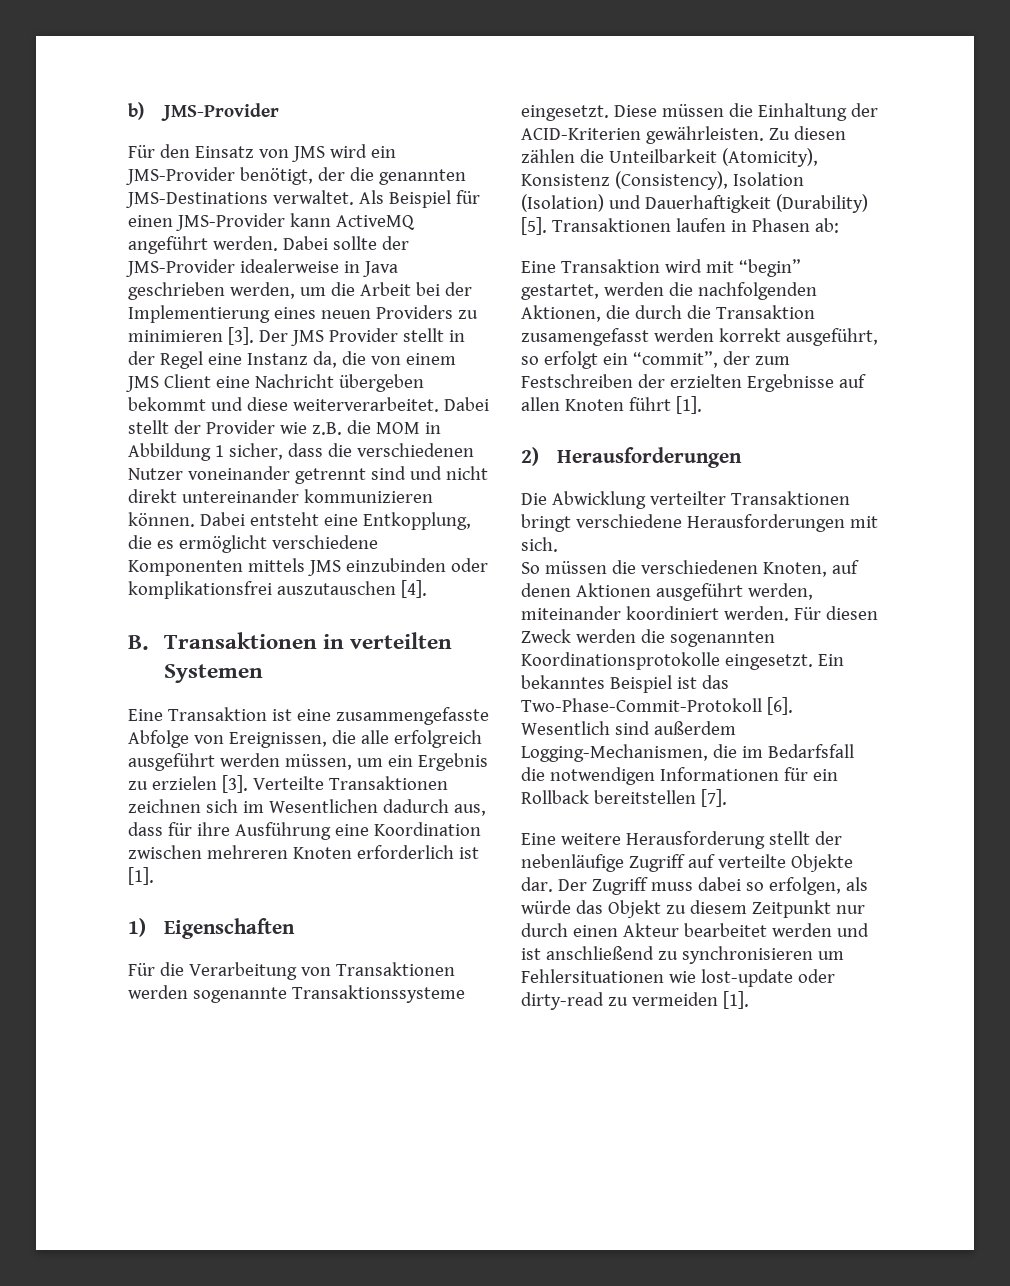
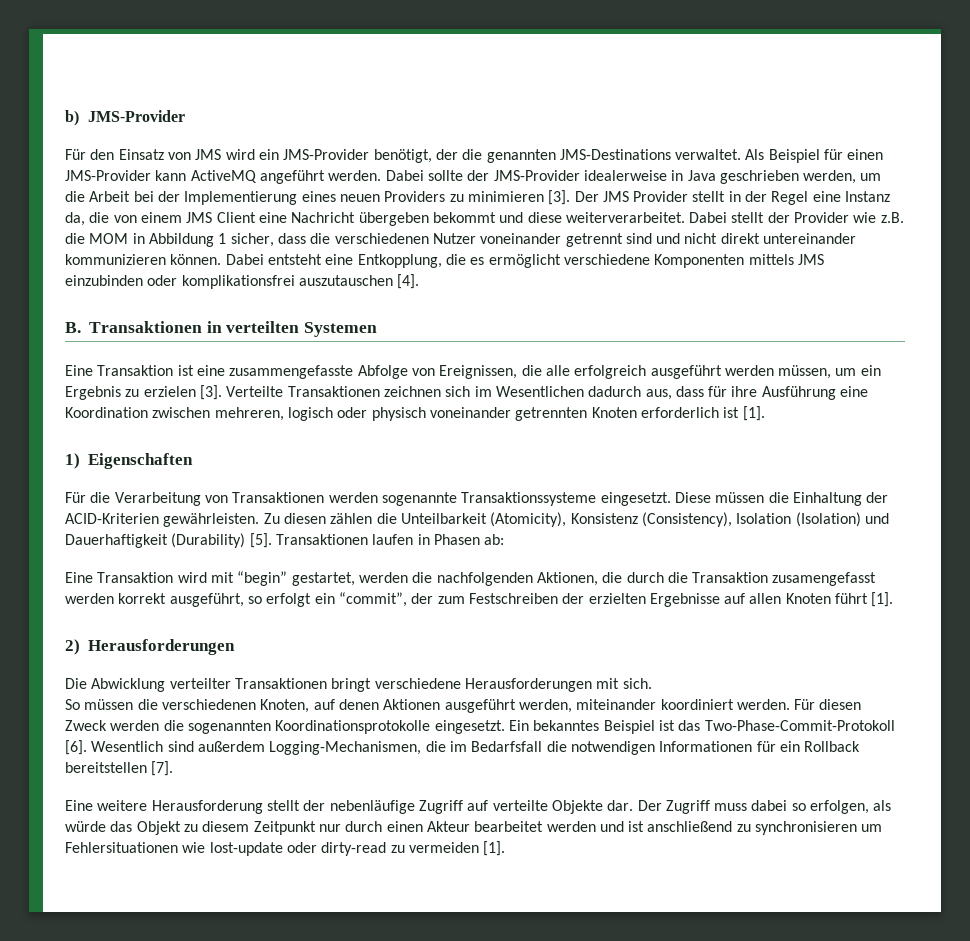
- Verteilte Transaktionen zeichnen sich im Wesentlichen dadurch aus, dass für ihre Ausführung eine Koordination zwischen mehreren Knoten erforderlich ist [1].
+ Verteilte Transaktionen zeichnen sich im Wesentlichen dadurch aus, dass für ihre Ausführung eine Koordination zwischen mehreren, logisch oder physisch voneinander getrennten Knoten erforderlich ist [1].

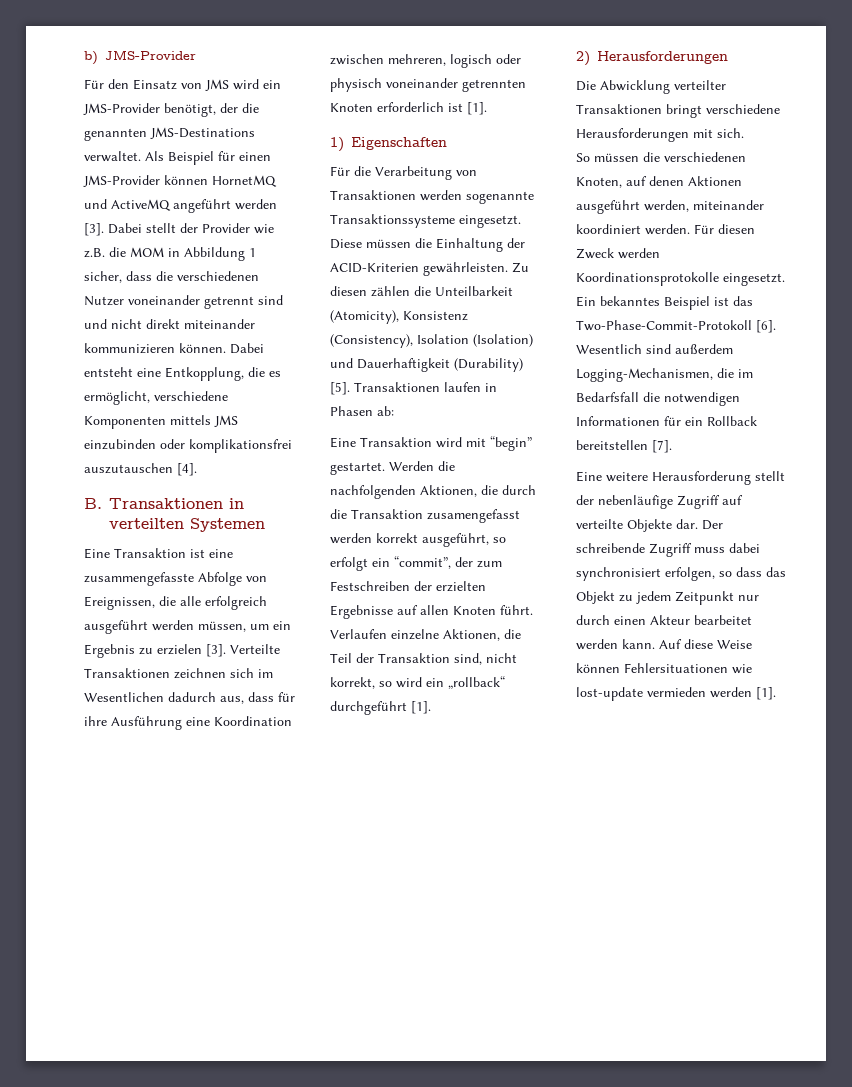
- Als Beispiel für einen JMS-Provider kann ActiveMQ angeführt werden. Dabei sollte der JMS-Provider idealerweise in Java geschrieben werden, um die Arbeit bei der Implementierung eines neuen Providers zu minimieren [3]. Der JMS Provider stellt in der Regel eine Instanz da, die von einem JMS Client eine Nachricht übergeben bekommt und diese weiterverarbeitet.
+ Als Beispiel für einen JMS-Provider können HornetMQ und ActiveMQ angeführt werden [3].
- Dabei stellt der Provider wie z.B. die MOM in Abbildung 1 sicher, dass die verschiedenen Nutzer voneinander getrennt sind und nicht direkt untereinander kommunizieren können.
+ Dabei stellt der Provider wie z.B. die MOM in Abbildung 1 sicher, dass die verschiedenen Nutzer voneinander getrennt sind und nicht direkt miteinander kommunizieren können.
- Dabei entsteht eine Entkopplung, die es ermöglicht verschiedene Komponenten mittels JMS einzubinden oder komplikationsfrei auszutauschen [4].
+ Dabei entsteht eine Entkopplung, die es ermöglicht, verschiedene Komponenten mittels JMS einzubinden oder komplikationsfrei auszutauschen [4].
- Eine Transaktion wird mit “begin” gestartet, werden die nachfolgenden Aktionen, die durch die Transaktion zusamengefasst werden korrekt ausgeführt, so erfolgt ein “commit”, der zum Festschreiben der erzielten Ergebnisse auf allen Knoten führt [1].
+ Eine Transaktion wird mit “begin” gestartet. Werden die nachfolgenden Aktionen, die durch die Transaktion zusamengefasst werden korrekt ausgeführt, so erfolgt ein “commit”, der zum Festschreiben der erzielten Ergebnisse auf allen Knoten führt. Verlaufen einzelne Aktionen, die Teil der Transaktion sind, nicht korrekt, so wird ein „rollback“ durchgeführt [1].
- Für diesen Zweck werden die sogenannten Koordinationsprotokolle eingesetzt.
+ Für diesen Zweck werden Koordinationsprotokolle eingesetzt.
- Der Zugriff muss dabei so erfolgen, als würde das Objekt zu diesem Zeitpunkt nur durch einen Akteur bearbeitet werden und ist anschließend zu synchronisieren um Fehlersituationen wie lost-update oder dirty-read zu vermeiden [1].
+ Der schreibende Zugriff muss dabei synchronisiert erfolgen, so dass das Objekt zu jedem Zeitpunkt nur durch einen Akteur bearbeitet werden kann. Auf diese Weise können Fehlersituationen wie lost-update vermieden werden [1].

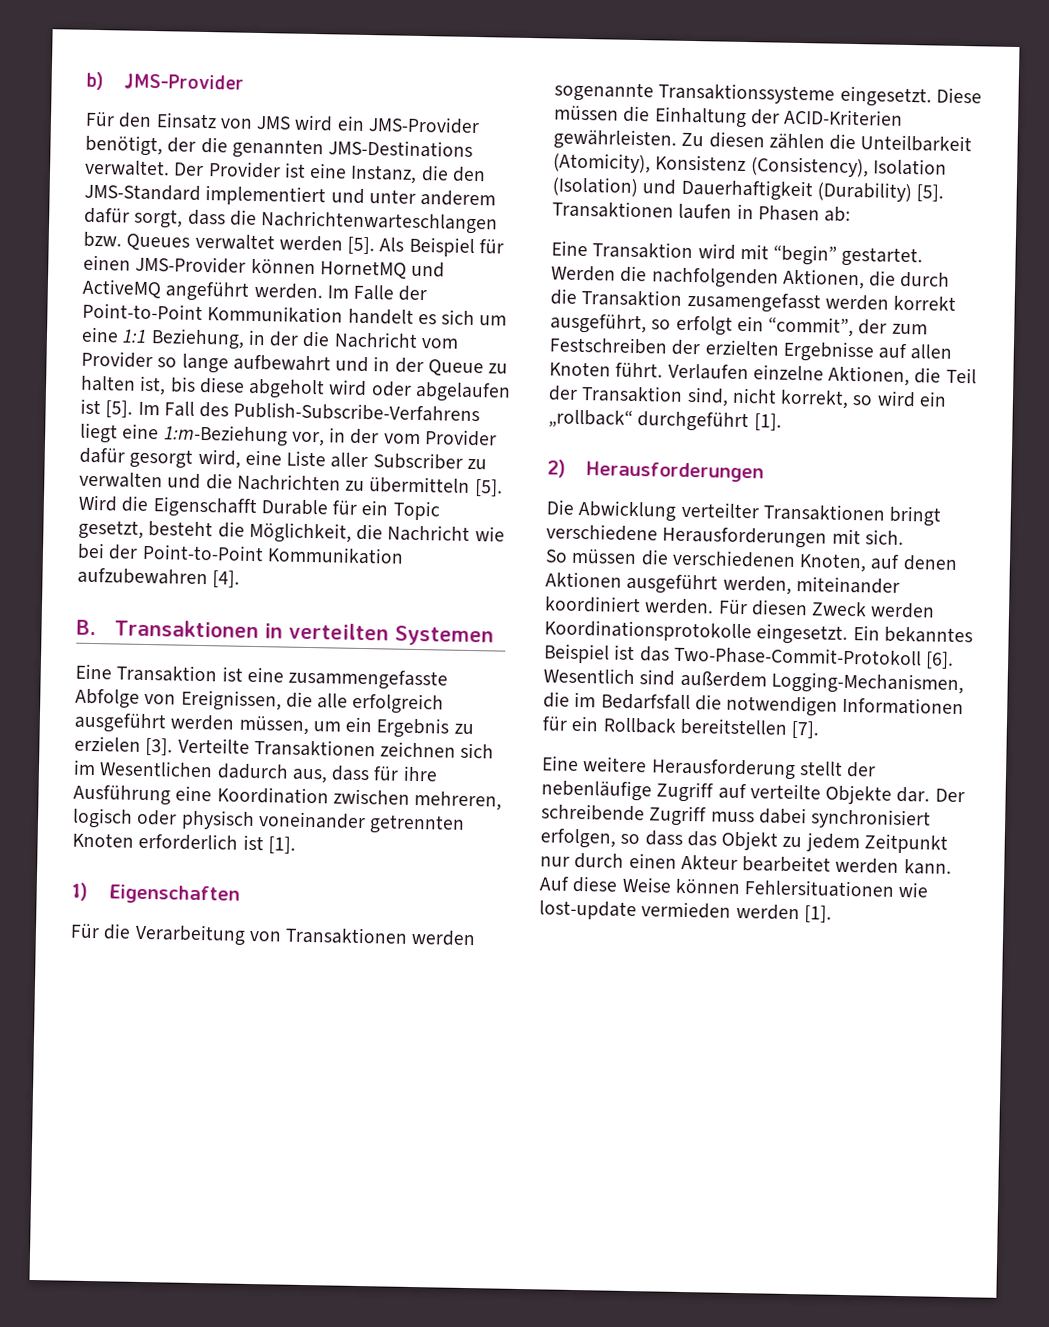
+ Der Provider ist eine Instanz, die den JMS-Standard implementiert und unter anderem dafür sorgt, dass die Nachrichtenwarteschlangen bzw. Queues verwaltet werden [5].
- Als Beispiel für einen JMS-Provider können HornetMQ und ActiveMQ angeführt werden [3]. Dabei stellt der Provider wie z.B. die MOM in Abbildung 1 sicher, dass die verschiedenen Nutzer voneinander getrennt sind und nicht direkt miteinander kommunizieren können. Dabei entsteht eine Entkopplung, die es ermöglicht, verschiedene Komponenten mittels JMS einzubinden oder komplikationsfrei auszutauschen [4].
+ Als Beispiel für einen JMS-Provider können HornetMQ und ActiveMQ angeführt werden. Im Falle der Point-to-Point Kommunikation handelt es sich um eine 1:1 Beziehung, in der die Nachricht vom Provider so lange aufbewahrt und in der Queue zu halten ist, bis diese abgeholt wird oder abgelaufen ist [5]. Im Fall des Publish-Subscribe-Verfahrens liegt eine 1:m-Beziehung vor, in der vom Provider dafür gesorgt wird, eine Liste aller Subscriber zu verwalten und die Nachrichten zu übermitteln [5]. Wird die Eigenschafft Durable für ein Topic gesetzt, besteht die Möglichkeit, die Nachricht wie bei der Point-to-Point Kommunikation aufzubewahren [4].

